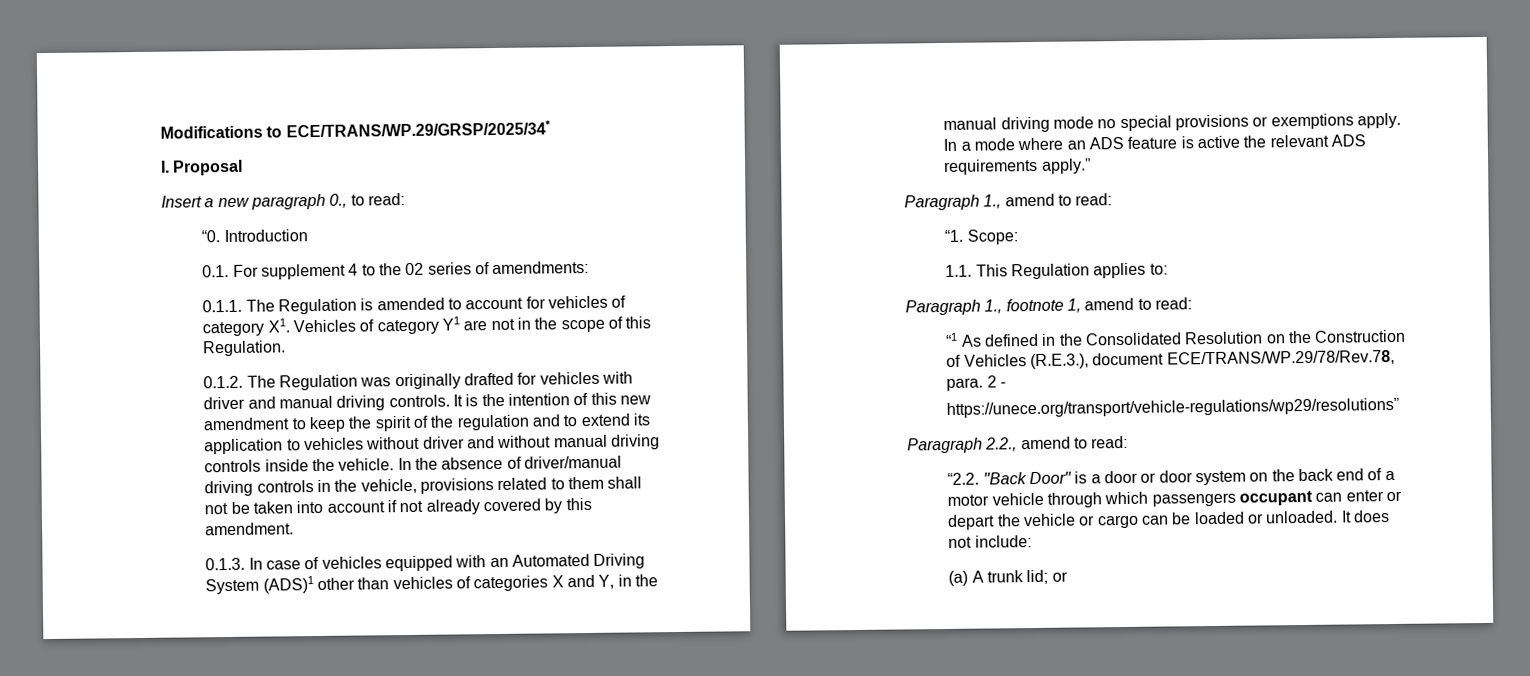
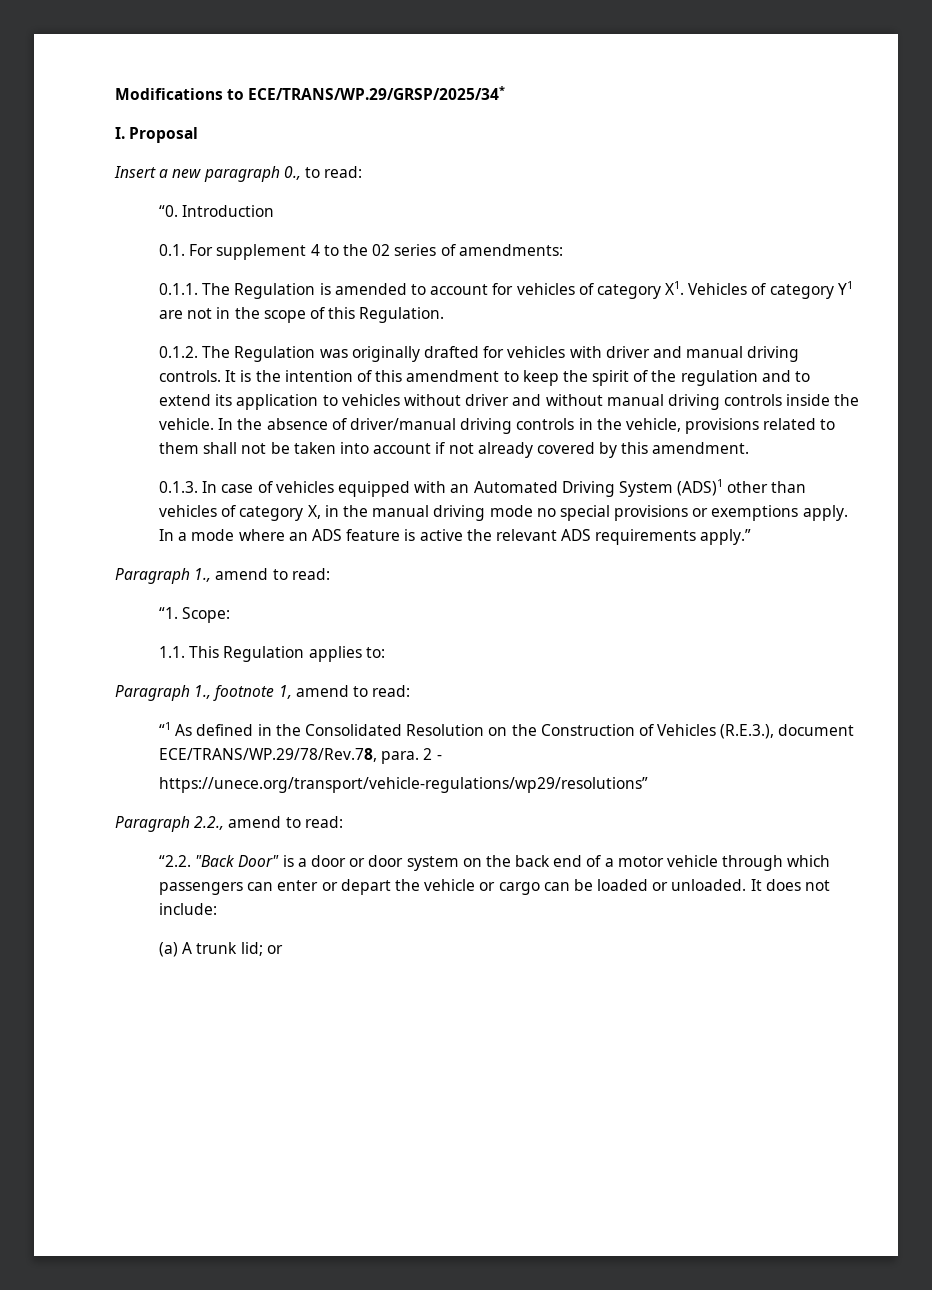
- It is the intention of this new amendment to keep the spirit of the regulation and to extend its application to vehicles without driver and without manual driving controls inside the vehicle.
+ It is the intention of this amendment to keep the spirit of the regulation and to extend its application to vehicles without driver and without manual driving controls inside the vehicle.
- 0.1.3. In case of vehicles equipped with an Automated Driving System (ADS)1 other than vehicles of categories X and Y, in the manual driving mode no special provisions or exemptions apply.
+ 0.1.3. In case of vehicles equipped with an Automated Driving System (ADS)1 other than vehicles of category X, in the manual driving mode no special provisions or exemptions apply.
- “2.2. "Back Door" is a door or door system on the back end of a motor vehicle through which passengers occupant can enter or depart the vehicle or cargo can be loaded or unloaded.
+ “2.2. "Back Door" is a door or door system on the back end of a motor vehicle through which passengers can enter or depart the vehicle or cargo can be loaded or unloaded.

